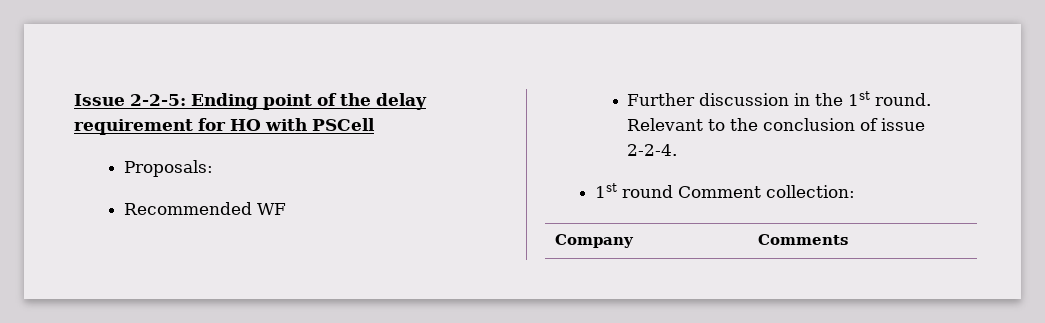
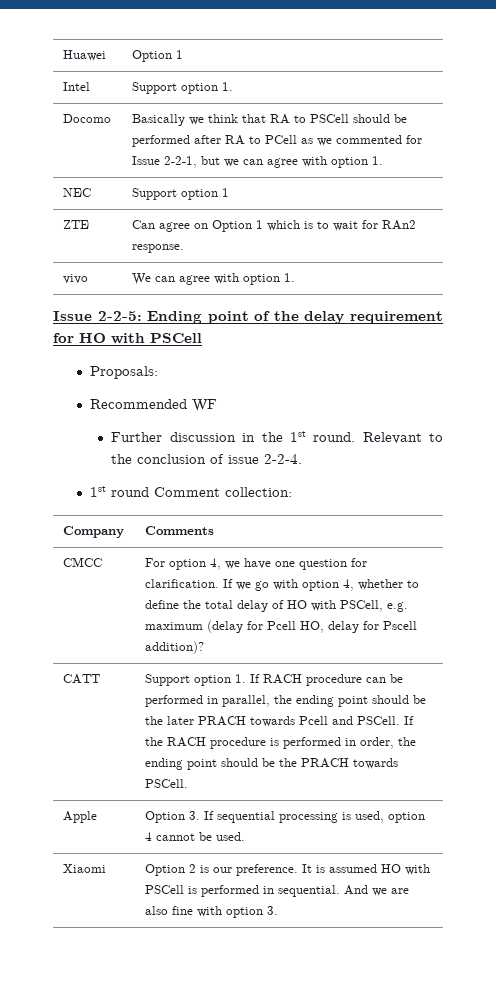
+ Huawei | Option 1
+ Intel | Support option 1.
+ Docomo | Basically we think that RA to PSCell should be performed after RA to PCell as we commented for Issue 2-2-1, but we can agree with option 1.
+ NEC | Support option 1
+ ZTE | Can agree on Option 1 which is to wait for RAn2 response.
+ vivo | We can agree with option 1.
+ CMCC | For option 4, we have one question for clarification. If we go with option 4, whether to define the total delay of HO with PSCell, e.g. maximum (delay for Pcell HO, delay for Pscell addition)?
+ CATT | Support option 1. If RACH procedure can be performed in parallel, the ending point should be the later PRACH towards Pcell and PSCell. If the RACH procedure is performed in order, the ending point should be the PRACH towards PSCell.
+ Apple | Option 3. If sequential processing is used, option 4 cannot be used.
+ Xiaomi | Option 2 is our preference. It is assumed HO with PSCell is performed in sequential. And we are also fine with option 3.

